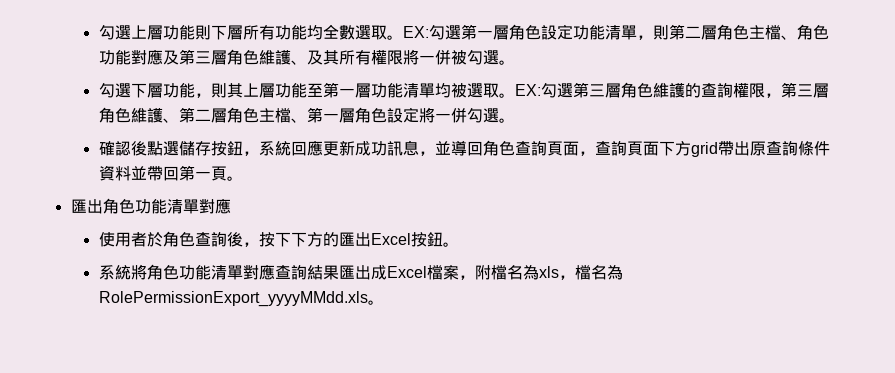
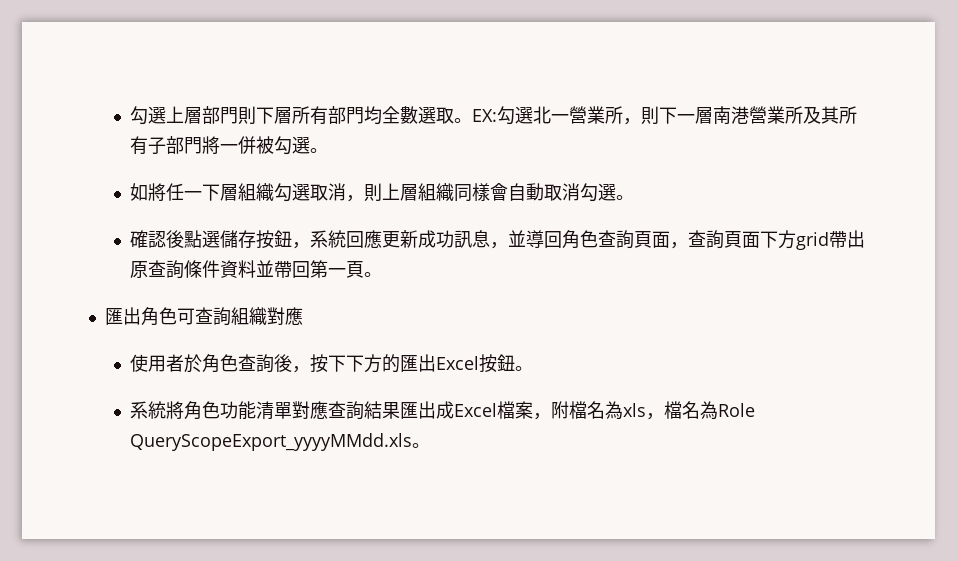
- 勾選上層功能則下層所有功能均全數選取。
+ 勾選上層部門則下層所有部門均全數選取。
- EX:勾選第一層角色設定功能清單，則第二層角色主檔、角色功能對應及第三層角色維護、及其所有權限將一併被勾選。
+ EX:勾選北一營業所，則下一層南港營業所及其所有子部門將一併被勾選。
- 勾選下層功能，則其上層功能至第一層功能清單均被選取。EX:勾選第三層角色維護的查詢權限，第三層角色維護、第二層角色主檔、第一層角色設定將一併勾選。
+ 如將任一下層組織勾選取消，則上層組織同樣會自動取消勾選。
- 匯出角色功能清單對應
+ 匯出角色可查詢組織對應
- 系統將角色功能清單對應查詢結果匯出成Excel檔案，附檔名為xls，檔名為RolePermissionExport_yyyyMMdd.xls。
+ 系統將角色功能清單對應查詢結果匯出成Excel檔案，附檔名為xls，檔名為Role QueryScopeExport_yyyyMMdd.xls。

